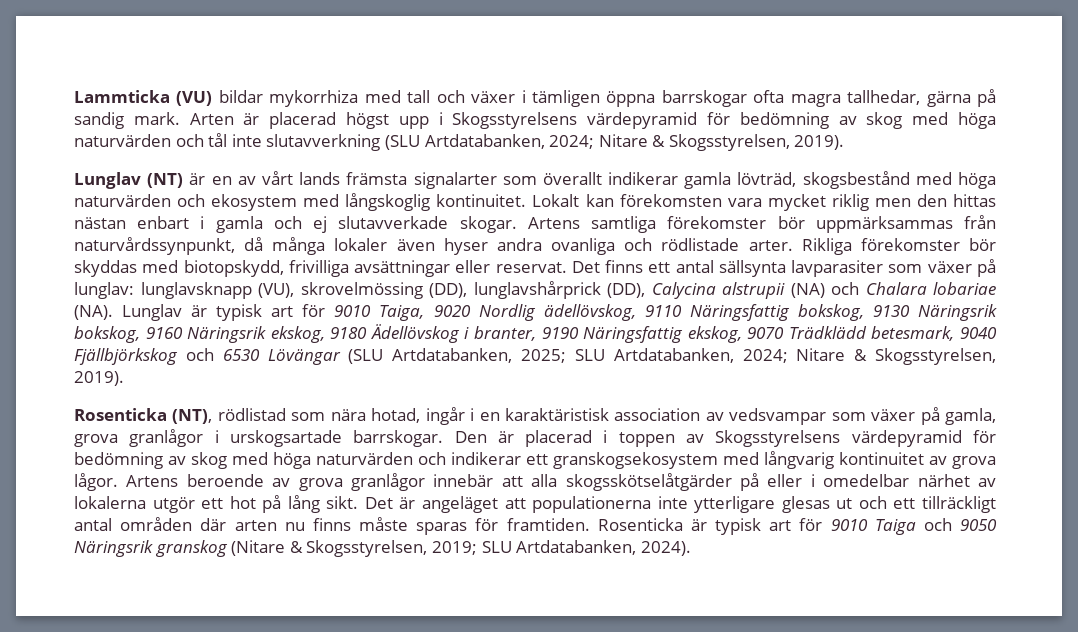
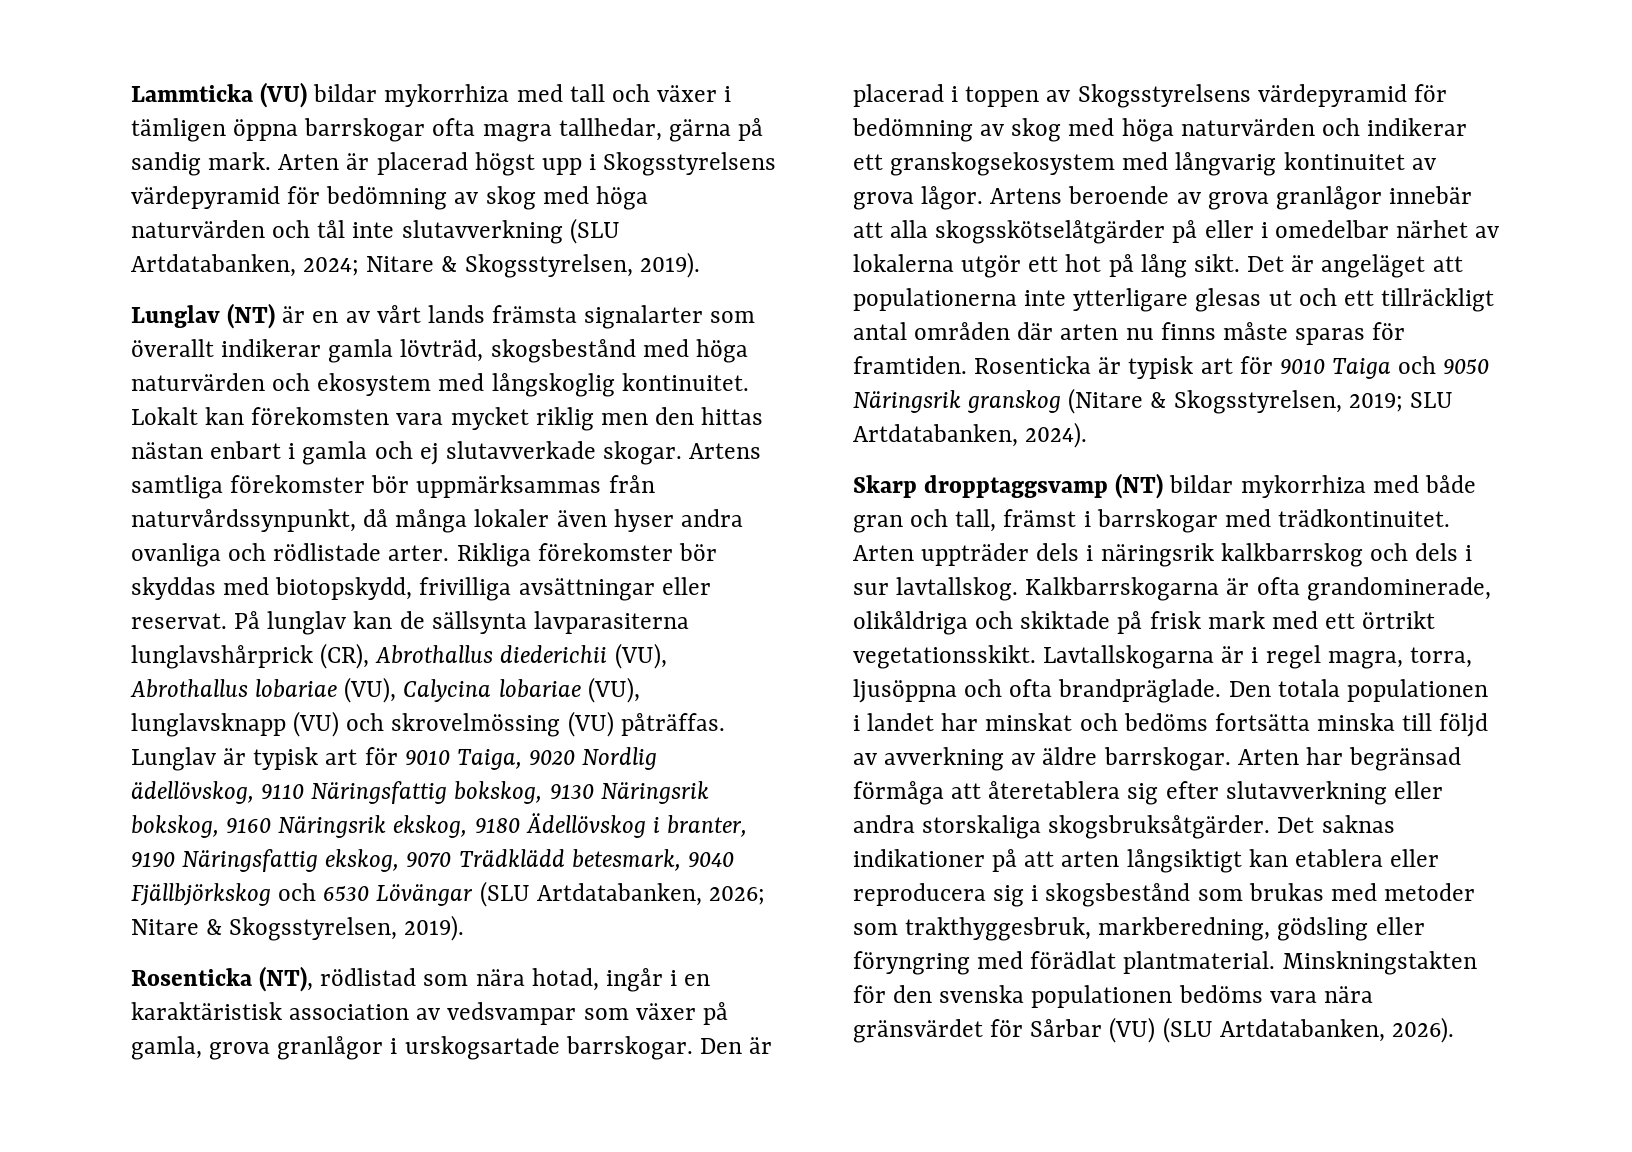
- Det finns ett antal sällsynta lavparasiter som växer på lunglav: lunglavsknapp (VU), skrovelmössing (DD), lunglavshårprick (DD), Calycina alstrupii (NA) och Chalara lobariae (NA). Lunglav är typisk art för 9010 Taiga, 9020 Nordlig ädellövskog, 9110 Näringsfattig bokskog, 9130 Näringsrik bokskog, 9160 Näringsrik ekskog, 9180 Ädellövskog i branter, 9190 Näringsfattig ekskog, 9070 Trädklädd betesmark, 9040 Fjällbjörkskog och 6530 Lövängar (SLU Artdatabanken, 2025; SLU Artdatabanken, 2024; Nitare & Skogsstyrelsen, 2019).
+ På lunglav kan de sällsynta lavparasiterna lunglavshårprick (CR), Abrothallus diederichii (VU), Abrothallus lobariae (VU), Calycina lobariae (VU), lunglavsknapp (VU) och skrovelmössing (VU) påträffas. Lunglav är typisk art för 9010 Taiga, 9020 Nordlig ädellövskog, 9110 Näringsfattig bokskog, 9130 Näringsrik bokskog, 9160 Näringsrik ekskog, 9180 Ädellövskog i branter, 9190 Näringsfattig ekskog, 9070 Trädklädd betesmark, 9040 Fjällbjörkskog och 6530 Lövängar (SLU Artdatabanken, 2026; Nitare & Skogsstyrelsen, 2019).
+ Skarp dropptaggsvamp (NT) bildar mykorrhiza med både gran och tall, främst i barrskogar med trädkontinuitet. Arten uppträder dels i näringsrik kalkbarrskog och dels i sur lavtallskog. Kalkbarrskogarna är ofta grandominerade, olikåldriga och skiktade på frisk mark med ett örtrikt vegetationsskikt. Lavtallskogarna är i regel magra, torra, ljusöppna och ofta brandpräglade. Den totala populationen i landet har minskat och bedöms fortsätta minska till följd av avverkning av äldre barrskogar. Arten har begränsad förmåga att återetablera sig efter slutavverkning eller andra storskaliga skogsbruksåtgärder. Det saknas indikationer på att arten långsiktigt kan etablera eller reproducera sig i skogsbestånd som brukas med metoder som trakthyggesbruk, markberedning, gödsling eller föryngring med förädlat plantmaterial. Minskningstakten för den svenska populationen bedöms vara nära gränsvärdet för Sårbar (VU) (SLU Artdatabanken, 2026).

